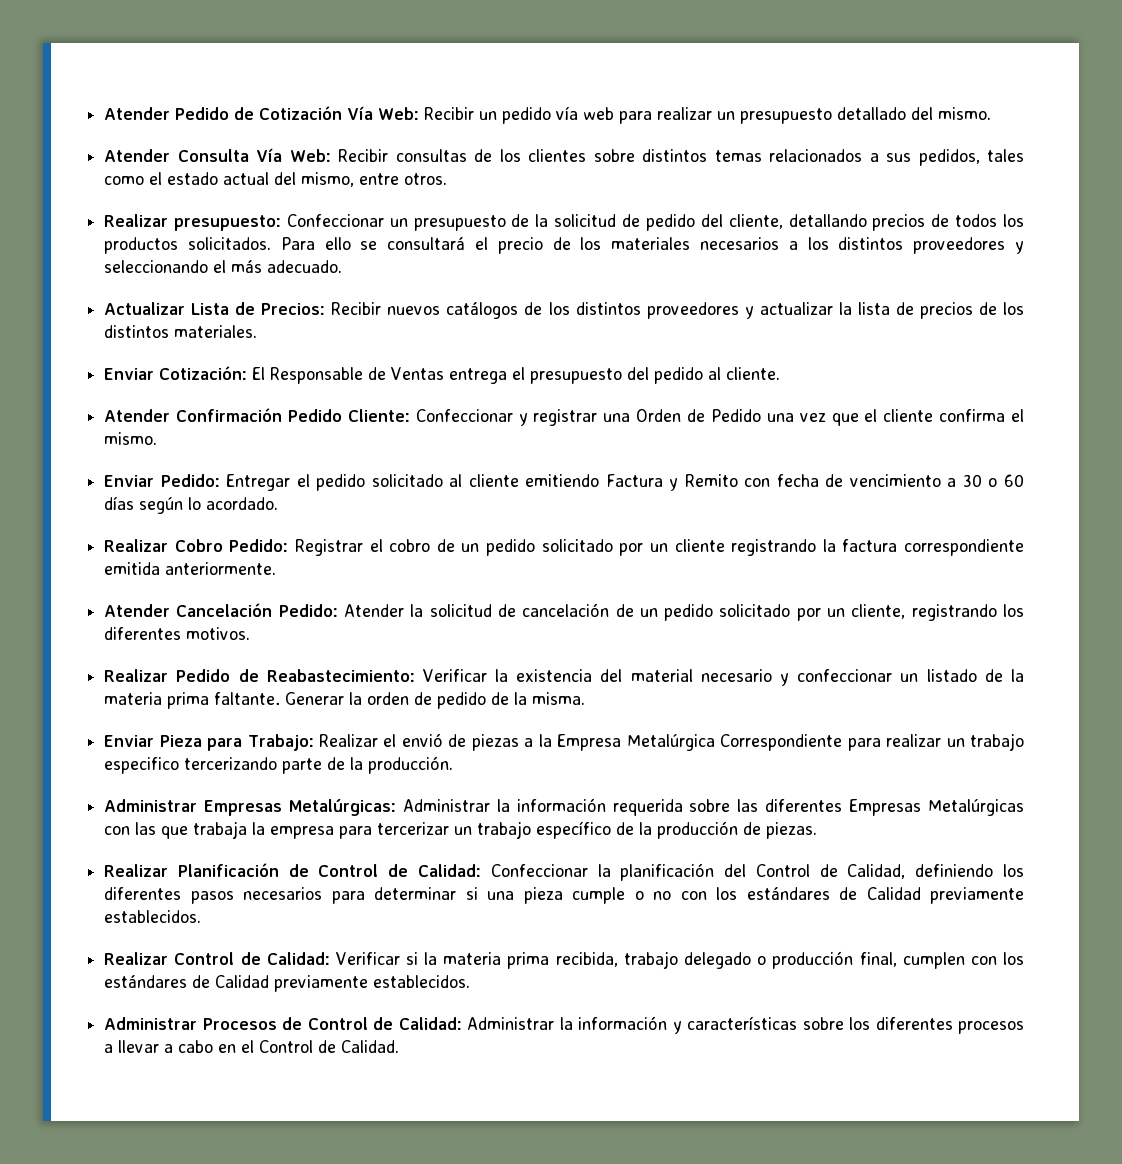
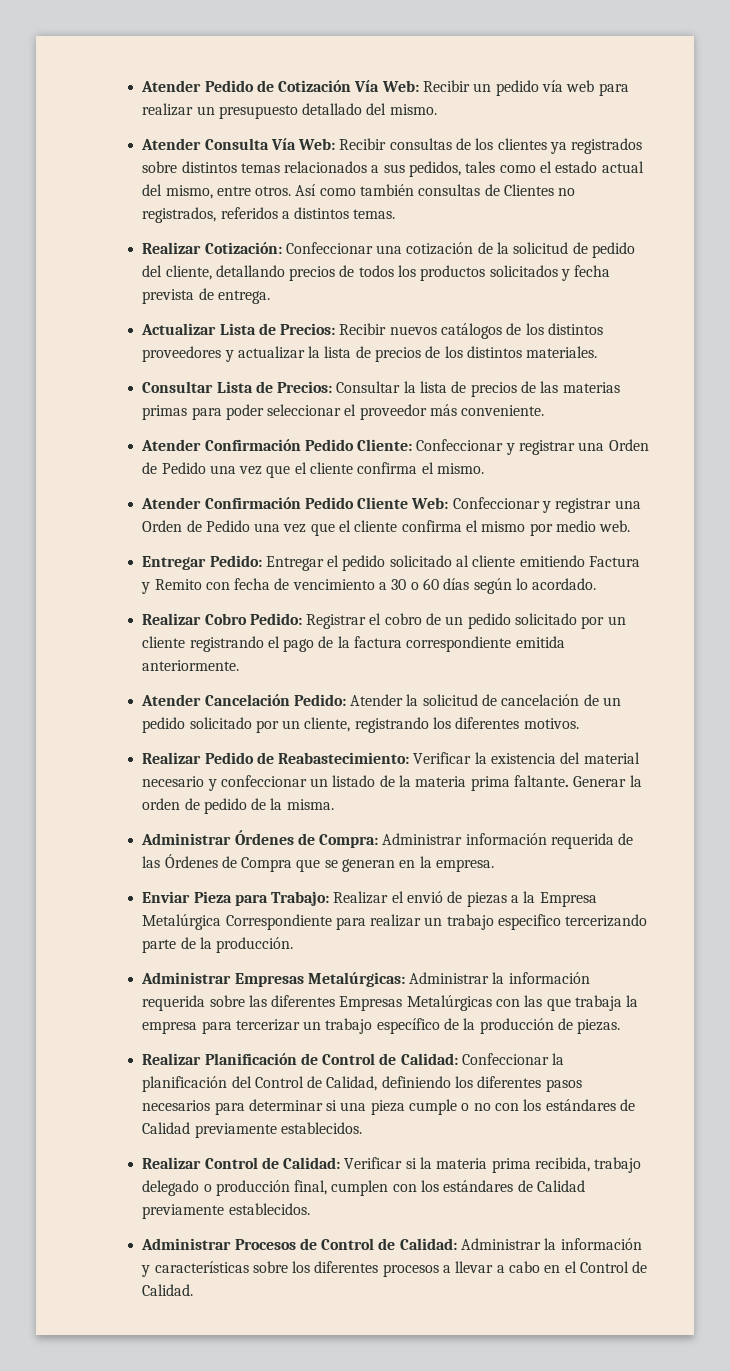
- Atender Consulta Vía Web: Recibir consultas de los clientes sobre distintos temas relacionados a sus pedidos, tales como el estado actual del mismo, entre otros.
- Realizar presupuesto: Confeccionar un presupuesto de la solicitud de pedido del cliente, detallando precios de todos los productos solicitados. Para ello se consultará el precio de los materiales necesarios a los distintos proveedores y seleccionando el más adecuado.
+ Atender Consulta Vía Web: Recibir consultas de los clientes ya registrados sobre distintos temas relacionados a sus pedidos, tales como el estado actual del mismo, entre otros. Así como también consultas de Clientes no registrados, referidos a distintos temas.
+ Realizar Cotización: Confeccionar una cotización de la solicitud de pedido del cliente, detallando precios de todos los productos solicitados y fecha prevista de entrega.
- Enviar Cotización: El Responsable de Ventas entrega el presupuesto del pedido al cliente.
+ Consultar Lista de Precios: Consultar la lista de precios de las materias primas para poder seleccionar el proveedor más conveniente.
- Enviar Pedido: Entregar el pedido solicitado al cliente emitiendo Factura y Remito con fecha de vencimiento a 30 o 60 días según lo acordado.
+ Atender Confirmación Pedido Cliente Web: Confeccionar y registrar una Orden de Pedido una vez que el cliente confirma el mismo por medio web.
+ Entregar Pedido: Entregar el pedido solicitado al cliente emitiendo Factura y Remito con fecha de vencimiento a 30 o 60 días según lo acordado.
- Realizar Cobro Pedido: Registrar el cobro de un pedido solicitado por un cliente registrando la factura correspondiente emitida anteriormente.
+ Realizar Cobro Pedido: Registrar el cobro de un pedido solicitado por un cliente registrando el pago de la factura correspondiente emitida anteriormente.
+ Administrar Órdenes de Compra: Administrar información requerida de las Órdenes de Compra que se generan en la empresa.

